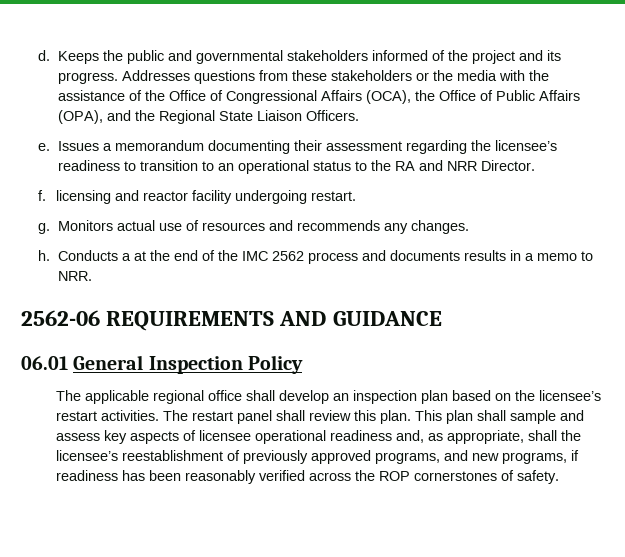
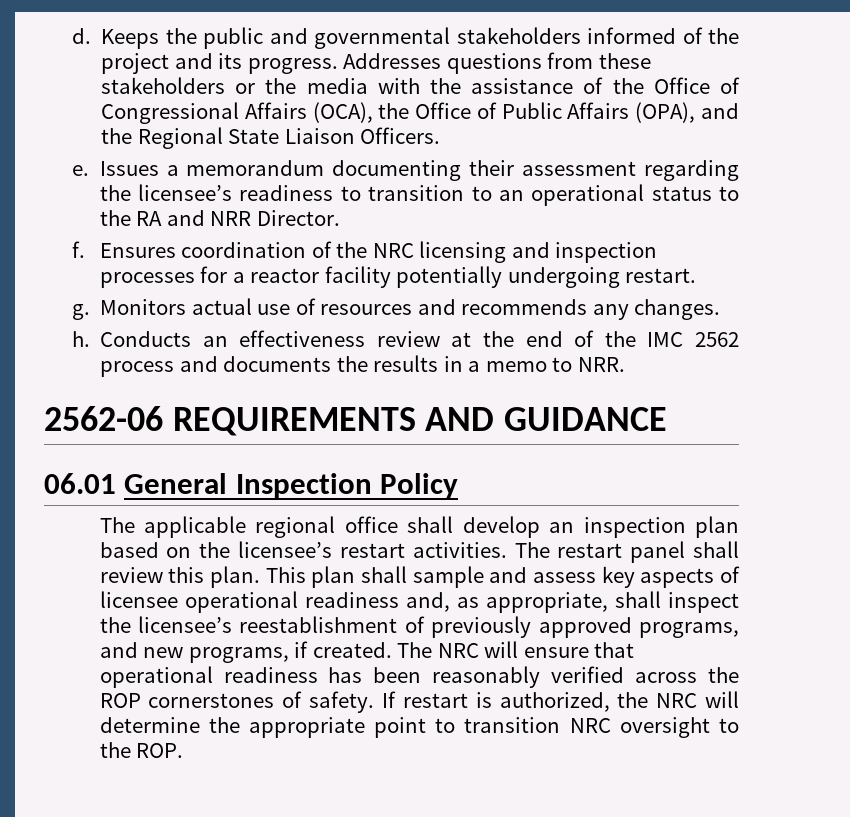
- f. licensing and reactor facility undergoing restart.
+ f. Ensures coordination of the NRC licensing and inspection processes for a reactor facility potentially undergoing restart.
- Conducts a at the end of the IMC 2562 process and documents results in a memo to NRR.
+ Conducts an effectiveness review at the end of the IMC 2562 process and documents the results in a memo to NRR.
- This plan shall sample and assess key aspects of licensee operational readiness and, as appropriate, shall the licensee’s reestablishment of previously approved programs, and new programs, if readiness has been reasonably verified across the ROP cornerstones of safety.
+ This plan shall sample and assess key aspects of licensee operational readiness and, as appropriate, shall inspect the licensee’s reestablishment of previously approved programs, and new programs, if created. The NRC will ensure that operational readiness has been reasonably verified across the ROP cornerstones of safety.
+ If restart is authorized, the NRC will determine the appropriate point to transition NRC oversight to the ROP.

